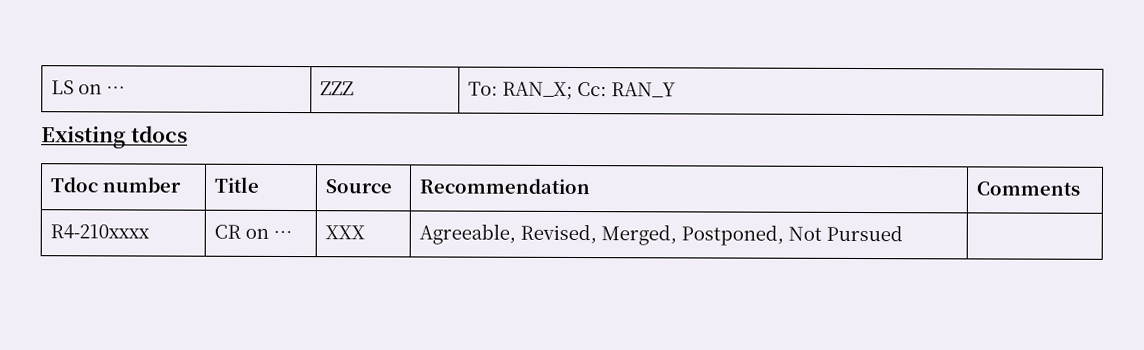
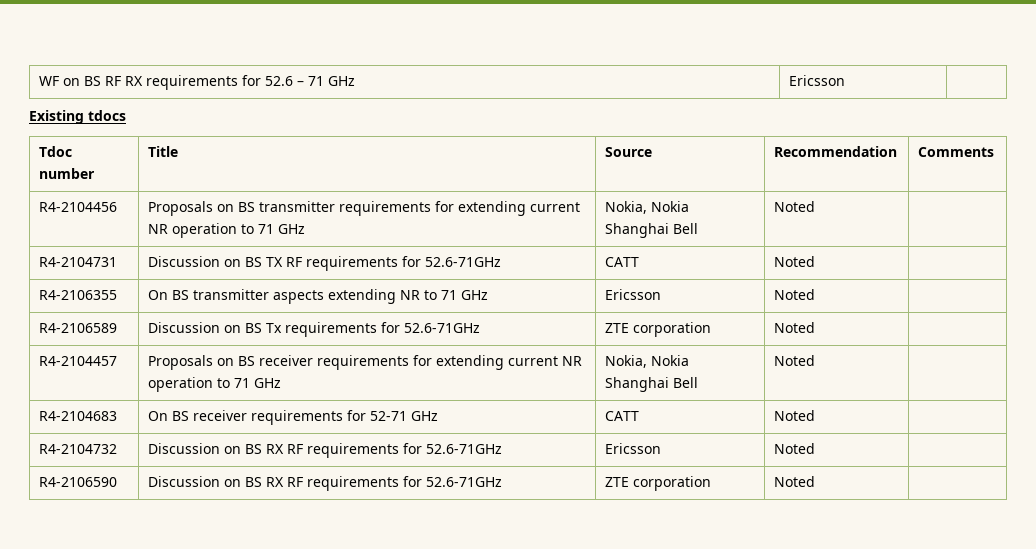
- LS on … | ZZZ | To: RAN_X; Cc: RAN_Y
+ WF on BS RF RX requirements for 52.6 – 71 GHz | Ericsson |
- R4-210xxxx | CR on … | XXX | Agreeable, Revised, Merged, Postponed, Not Pursued |
+ R4-2104456 | Proposals on BS transmitter requirements for extending current NR operation to 71 GHz | Nokia, Nokia Shanghai Bell | Noted |
+ R4-2104731 | Discussion on BS TX RF requirements for 52.6-71GHz | CATT | Noted |
+ R4-2106355 | On BS transmitter aspects extending NR to 71 GHz | Ericsson | Noted |
+ R4-2106589 | Discussion on BS Tx requirements for 52.6-71GHz | ZTE corporation | Noted |
+ R4-2104457 | Proposals on BS receiver requirements for extending current NR operation to 71 GHz | Nokia, Nokia Shanghai Bell | Noted |
+ R4-2104683 | On BS receiver requirements for 52-71 GHz | CATT | Noted |
+ R4-2104732 | Discussion on BS RX RF requirements for 52.6-71GHz | Ericsson | Noted |
+ R4-2106590 | Discussion on BS RX RF requirements for 52.6-71GHz | ZTE corporation | Noted |

